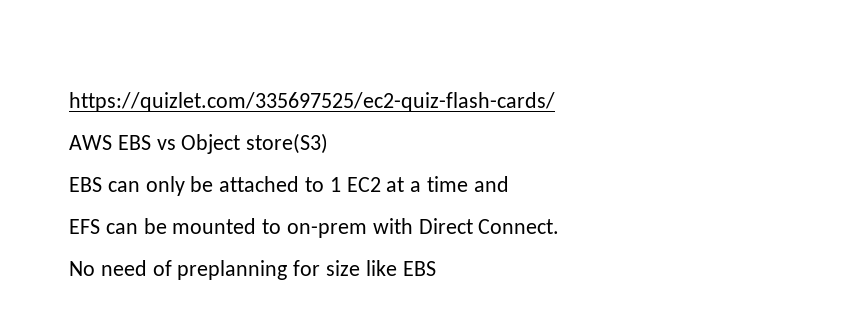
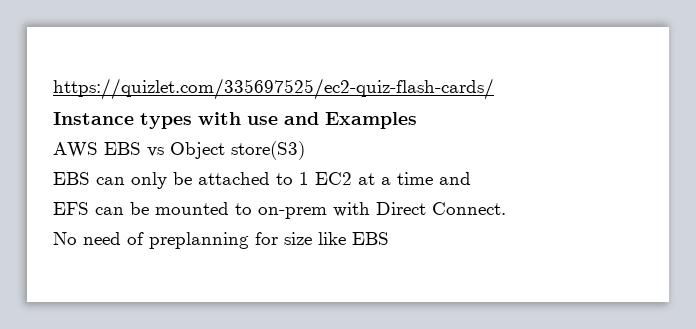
+ Instance types with use and Examples

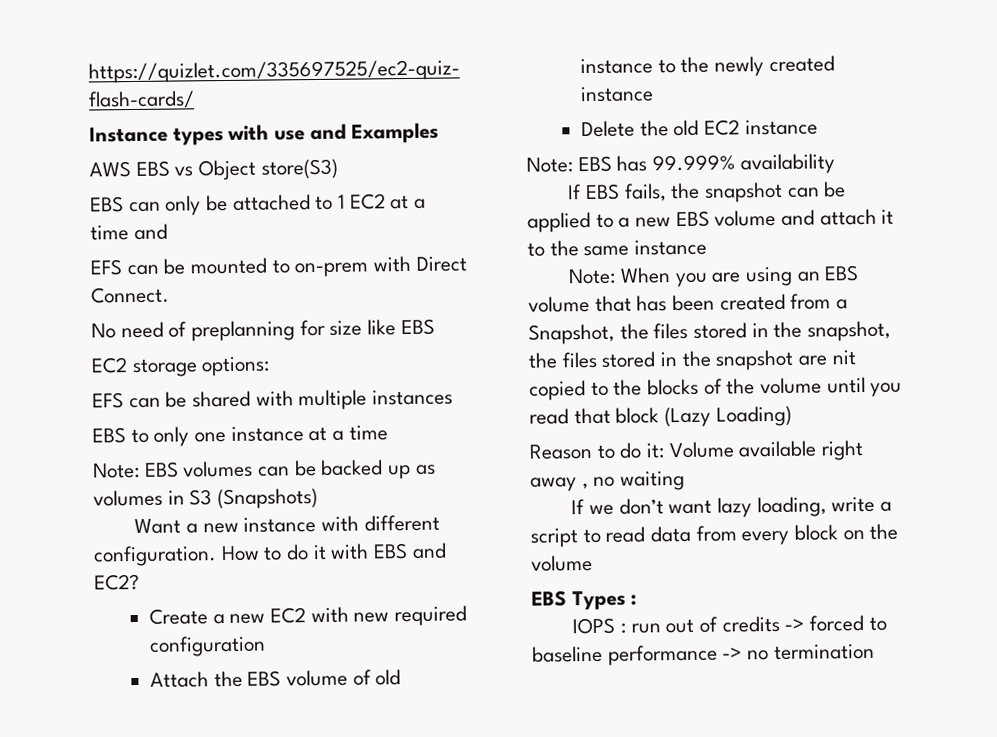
+ EC2 storage options:
+ EFS can be shared with multiple instances
+ EBS to only one instance at a time
+ Note: EBS volumes can be backed up as volumes in S3 (Snapshots)
+ Want a new instance with different configuration. How to do it with EBS and EC2?
+ Create a new EC2 with new required configuration
+ Attach the EBS volume of old instance to the newly created instance
+ Delete the old EC2 instance
+ Note: EBS has 99.999% availability
+ If EBS fails, the snapshot can be applied to a new EBS volume and attach it to the same instance
+ Note: When you are using an EBS volume that has been created from a Snapshot, the files stored in the snapshot, the files stored in the snapshot are nit copied to the blocks of the volume until you read that block (Lazy Loading)
+ Reason to do it: Volume available right away , no waiting
+ If we don’t want lazy loading, write a script to read data from every block on the volume
+ EBS Types :
+ IOPS : run out of credits -> forced to baseline performance -> no termination

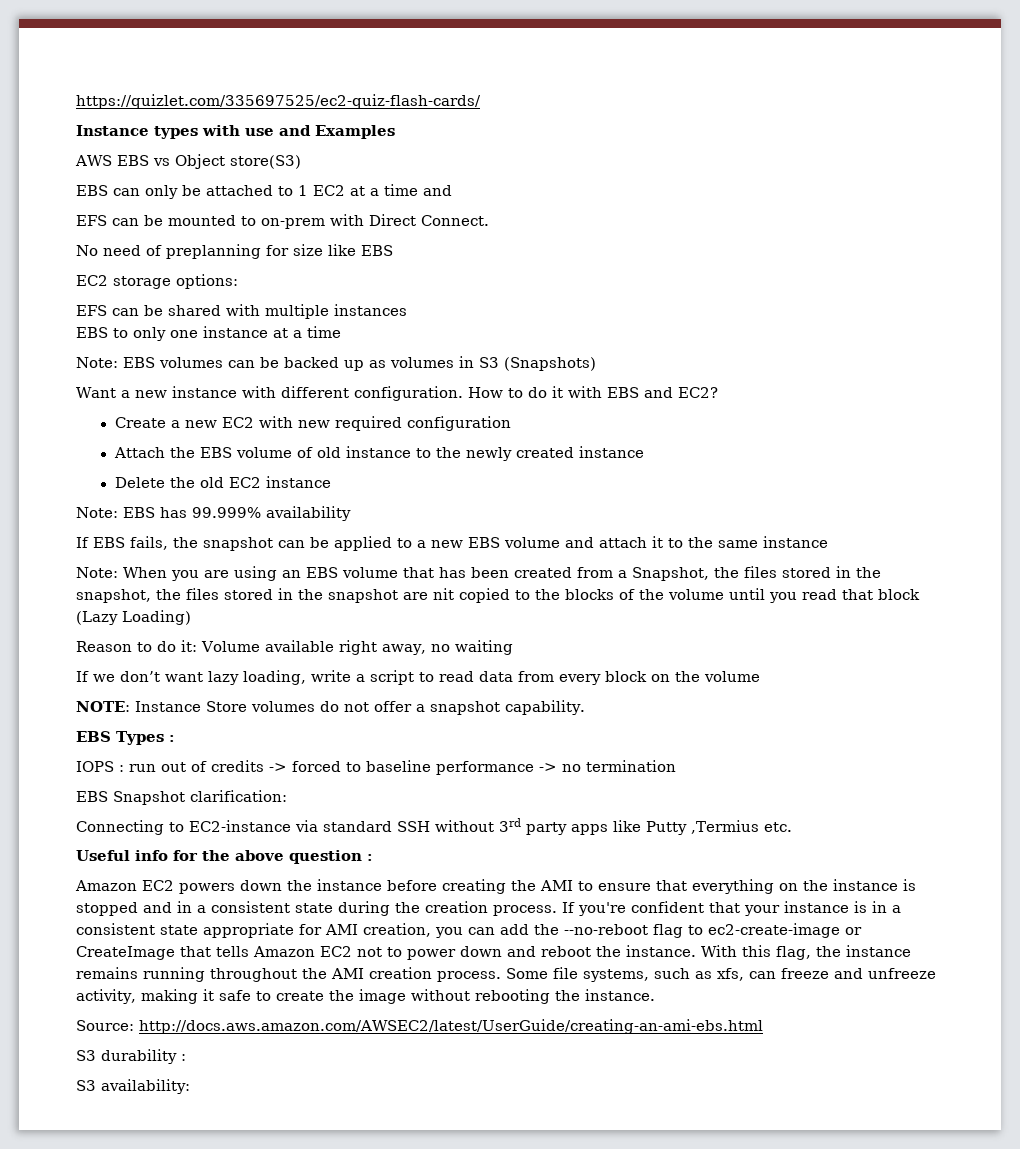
- Reason to do it: Volume available right away , no waiting
+ Reason to do it: Volume available right away, no waiting
+ NOTE: Instance Store volumes do not offer a snapshot capability.
+ EBS Snapshot clarification:
+ Connecting to EC2-instance via standard SSH without 3rd party apps like Putty ,Termius etc.
+ Useful info for the above question :
+ Amazon EC2 powers down the instance before creating the AMI to ensure that everything on the instance is stopped and in a consistent state during the creation process. If you're confident that your instance is in a consistent state appropriate for AMI creation, you can add the --no-reboot flag to ec2-create-image or CreateImage that tells Amazon EC2 not to power down and reboot the instance. With this flag, the instance remains running throughout the AMI creation process. Some file systems, such as xfs, can freeze and unfreeze activity, making it safe to create the image without rebooting the instance.
+ Source: http://docs.aws.amazon.com/AWSEC2/latest/UserGuide/creating-an-ami-ebs.html
+ S3 durability :
+ S3 availability:

